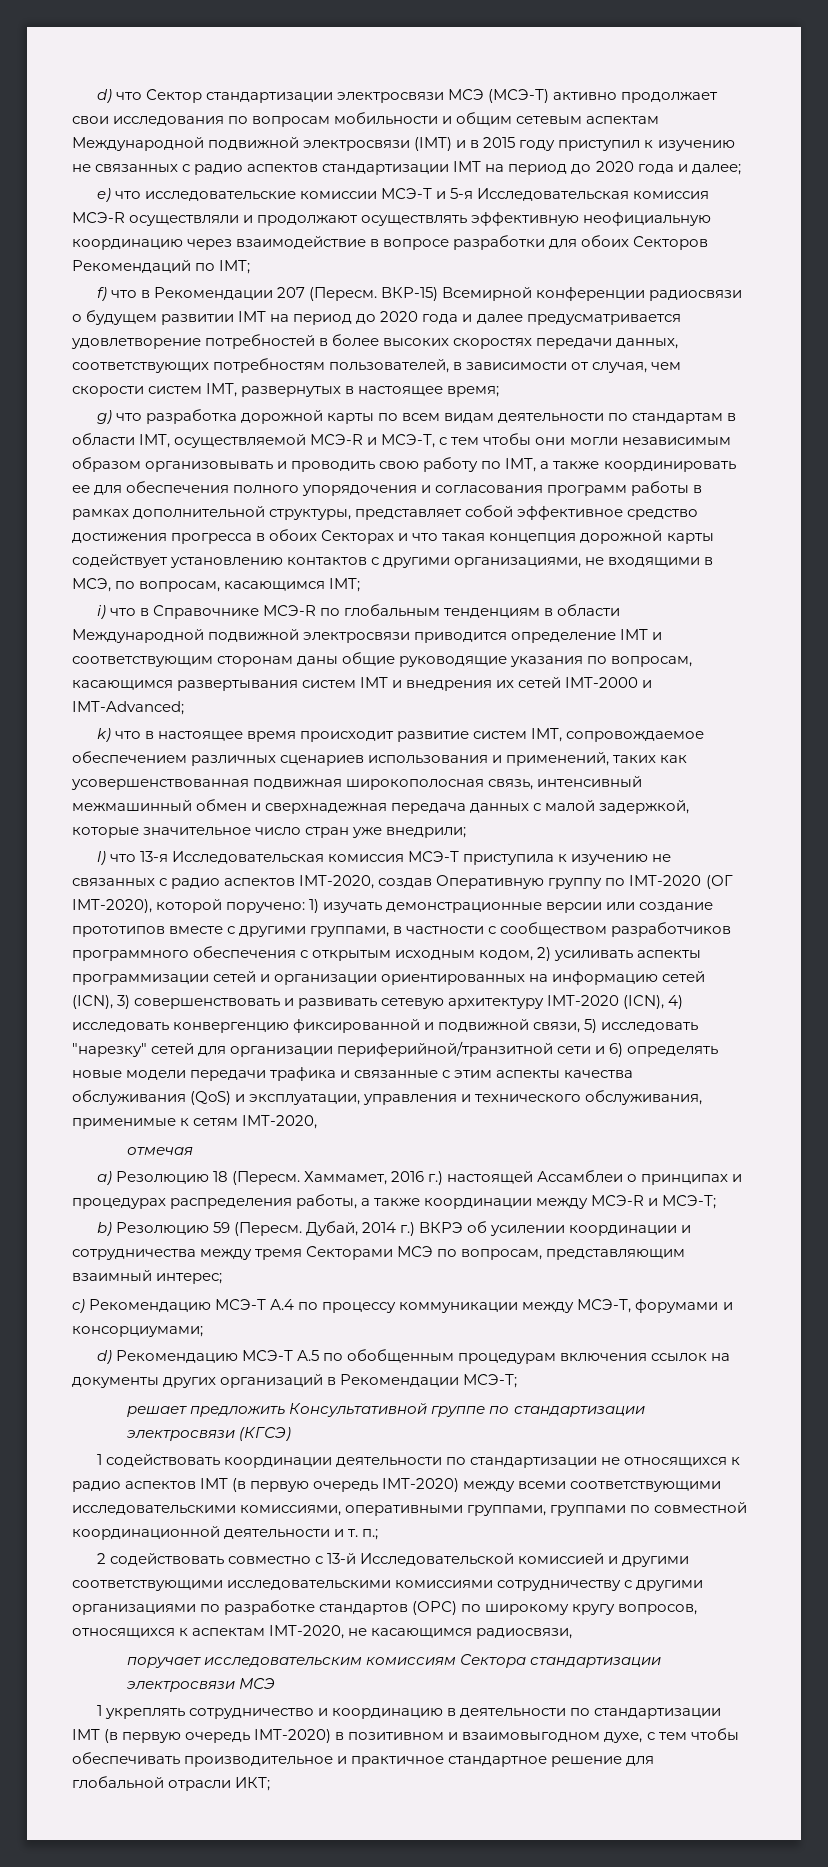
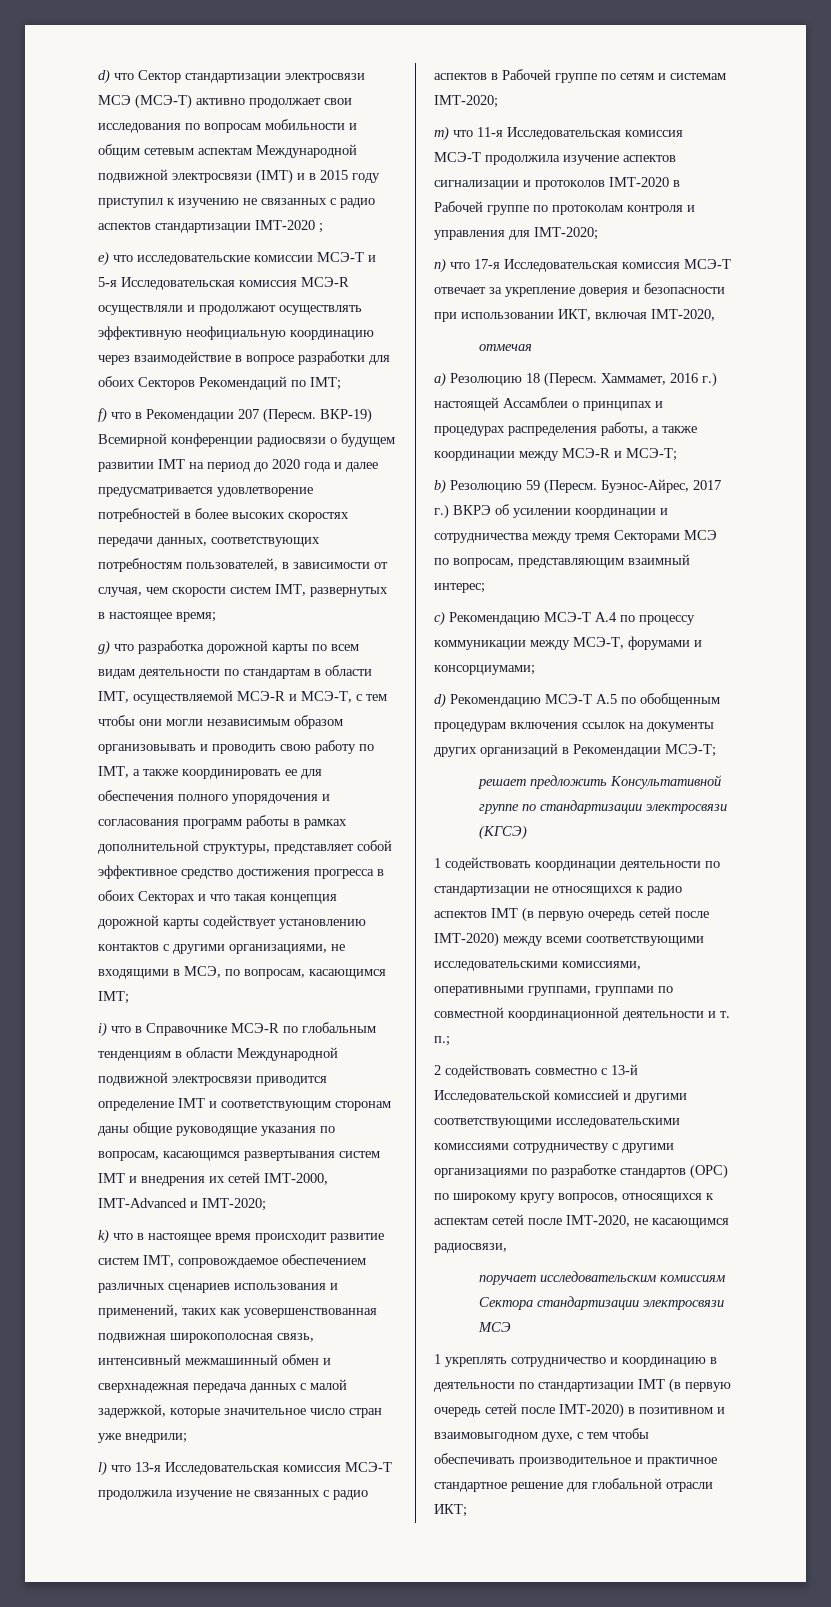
- d) что Сектор стандартизации электросвязи МСЭ (МСЭ-Т) активно продолжает свои исследования по вопросам мобильности и общим сетевым аспектам Международной подвижной электросвязи (IMT) и в 2015 году приступил к изучению не связанных с радио аспектов стандартизации IMT на период до 2020 года и далее;
+ d) что Сектор стандартизации электросвязи МСЭ (МСЭ-Т) активно продолжает свои исследования по вопросам мобильности и общим сетевым аспектам Международной подвижной электросвязи (IMT) и в 2015 году приступил к изучению не связанных с радио аспектов стандартизации IMT-2020 ;
- ВКР-15) Всемирной конференции радиосвязи о будущем развитии IMT на период до 2020 года и далее предусматривается удовлетворение потребностей в более высоких скоростях передачи данных, соответствующих потребностям пользователей, в зависимости от случая, чем скорости систем IMT, развернутых в настоящее время;
+ ВКР-19) Всемирной конференции радиосвязи о будущем развитии IMT на период до 2020 года и далее предусматривается удовлетворение потребностей в более высоких скоростях передачи данных, соответствующих потребностям пользователей, в зависимости от случая, чем скорости систем IMT, развернутых в настоящее время;
- i) что в Справочнике МСЭ-R по глобальным тенденциям в области Международной подвижной электросвязи приводится определение IMT и соответствующим сторонам даны общие руководящие указания по вопросам, касающимся развертывания систем IMT и внедрения их сетей IMT-2000 и IMT-Advanced;
+ i) что в Справочнике МСЭ-R по глобальным тенденциям в области Международной подвижной электросвязи приводится определение IMT и соответствующим сторонам даны общие руководящие указания по вопросам, касающимся развертывания систем IMT и внедрения их сетей IMT-2000, IMT-Advanced и IMT-2020;
- l) что 13-я Исследовательская комиссия МСЭ-Т приступила к изучению не связанных с радио аспектов IMT-2020, создав Оперативную группу по IMT-2020 (ОГ IMT-2020), которой поручено: 1) изучать демонстрационные версии или создание прототипов вместе с другими группами, в частности с сообществом разработчиков программного обеспечения с открытым исходным кодом, 2) усиливать аспекты программизации сетей и организации ориентированных на информацию сетей (ICN), 3) совершенствовать и развивать сетевую архитектуру IMT-2020 (ICN), 4) исследовать конвергенцию фиксированной и подвижной связи, 5) исследовать "нарезку" сетей для организации периферийной/транзитной сети и 6) определять новые модели передачи трафика и связанные с этим аспекты качества обслуживания (QoS) и эксплуатации, управления и технического обслуживания, применимые к сетям IMT-2020,
+ l) что 13-я Исследовательская комиссия МСЭ-Т продолжила изучение не связанных с радио аспектов в Рабочей группе по сетям и системам IMT-2020;
+ m) что 11-я Исследовательская комиссия МСЭ-Т продолжила изучение аспектов сигнализации и протоколов IMT-2020 в Рабочей группе по протоколам контроля и управления для IMT-2020;
+ n) что 17-я Исследовательская комиссия МСЭ-Т отвечает за укрепление доверия и безопасности при использовании ИКТ, включая IMT-2020,
- Дубай, 2014 г.) ВКРЭ об усилении координации и сотрудничества между тремя Секторами МСЭ по вопросам, представляющим взаимный интерес;
+ Буэнос-Айрес, 2017 г.) ВКРЭ об усилении координации и сотрудничества между тремя Секторами МСЭ по вопросам, представляющим взаимный интерес;
- 1 содействовать координации деятельности по стандартизации не относящихся к радио аспектов IMT (в первую очередь IMT-2020) между всеми соответствующими исследовательскими комиссиями, оперативными группами, группами по совместной координационной деятельности и т. п.;
+ 1 содействовать координации деятельности по стандартизации не относящихся к радио аспектов IMT (в первую очередь сетей после IMT-2020) между всеми соответствующими исследовательскими комиссиями, оперативными группами, группами по совместной координационной деятельности и т. п.;
- 2 содействовать совместно с 13-й Исследовательской комиссией и другими соответствующими исследовательскими комиссиями сотрудничеству с другими организациями по разработке стандартов (ОРС) по широкому кругу вопросов, относящихся к аспектам IMT-2020, не касающимся радиосвязи,
+ 2 содействовать совместно с 13-й Исследовательской комиссией и другими соответствующими исследовательскими комиссиями сотрудничеству с другими организациями по разработке стандартов (ОРС) по широкому кругу вопросов, относящихся к аспектам сетей после IMT-2020, не касающимся радиосвязи,
- 1 укреплять сотрудничество и координацию в деятельности по стандартизации IMT (в первую очередь IMT-2020) в позитивном и взаимовыгодном духе, с тем чтобы обеспечивать производительное и практичное стандартное решение для глобальной отрасли ИКТ;
+ 1 укреплять сотрудничество и координацию в деятельности по стандартизации IMT (в первую очередь сетей после IMT-2020) в позитивном и взаимовыгодном духе, с тем чтобы обеспечивать производительное и практичное стандартное решение для глобальной отрасли ИКТ;

